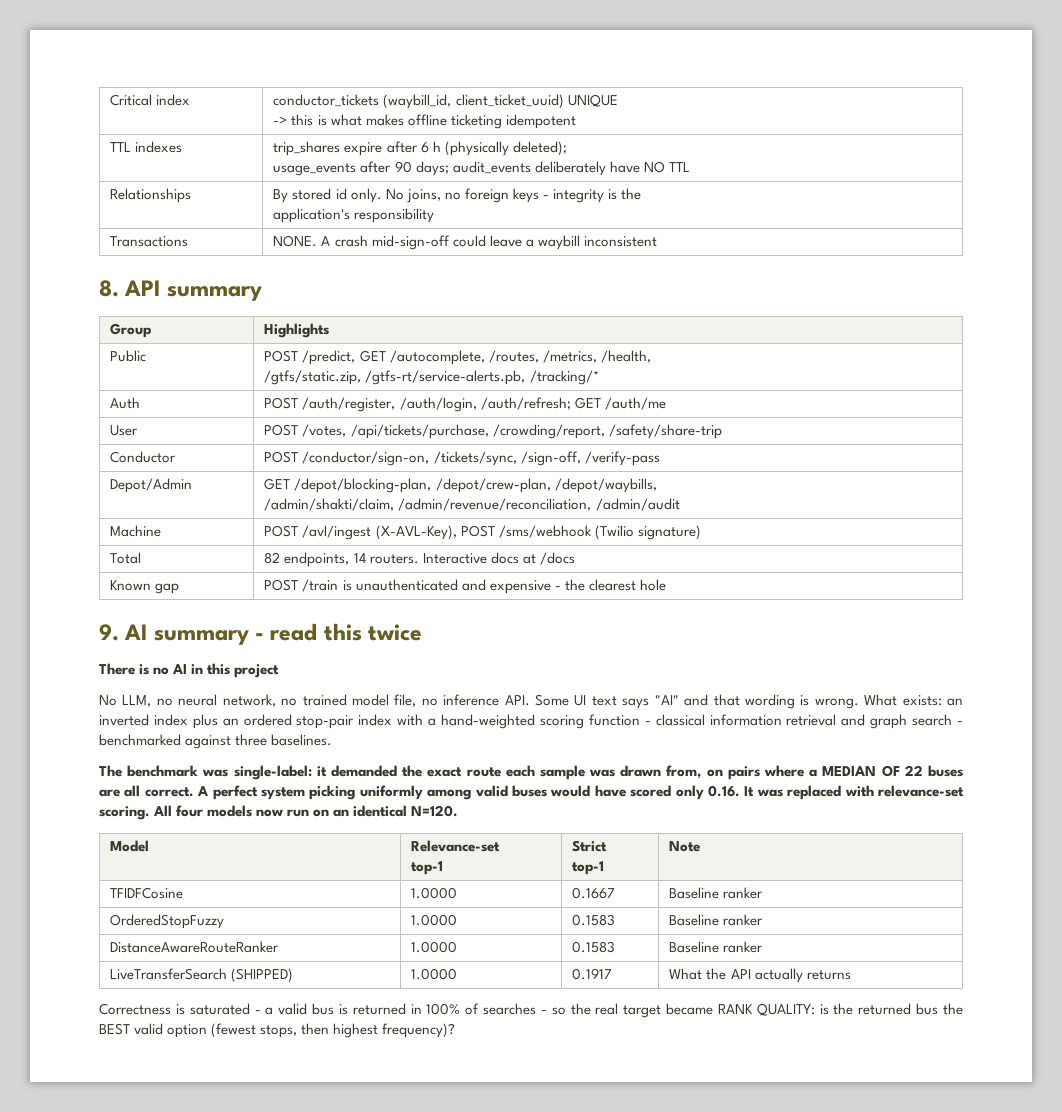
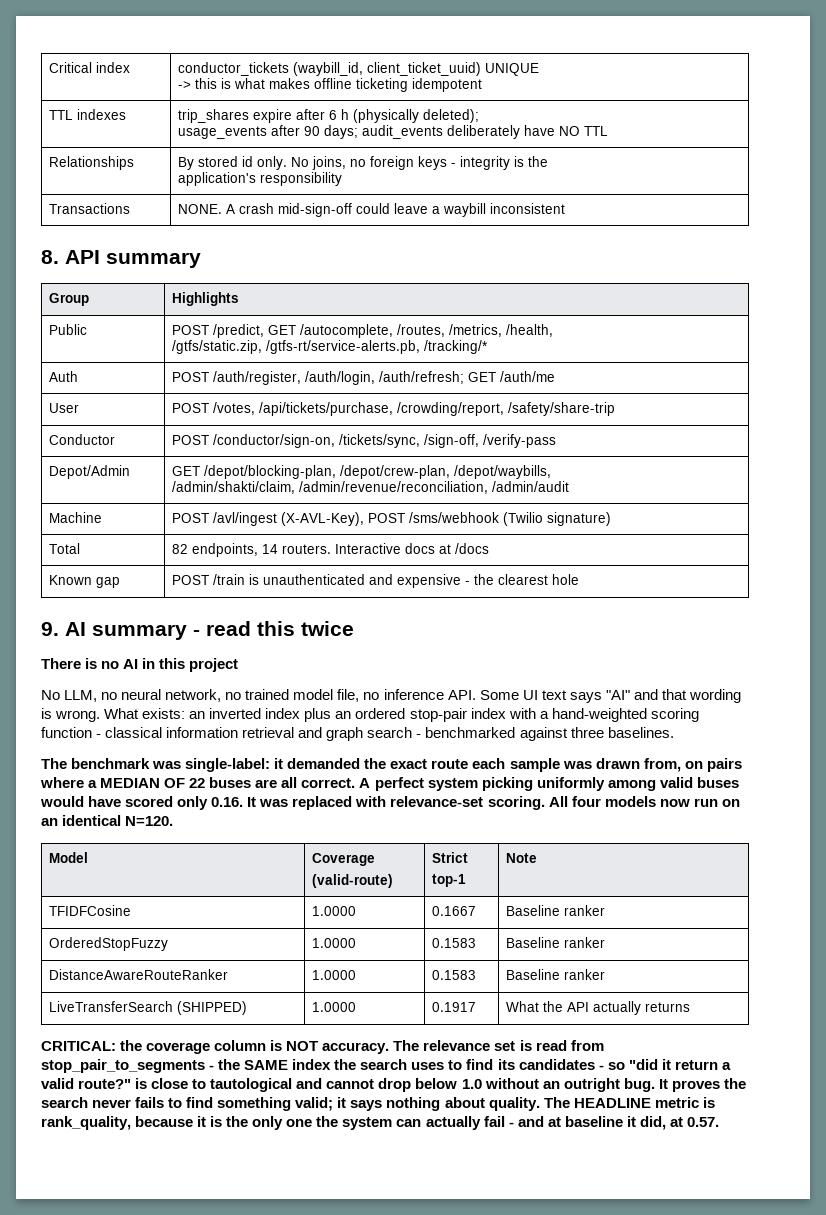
- Model | Relevance-set
- top-1 | Strict
+ Model | Coverage
+ (valid-route) | Strict
- Correctness is saturated - a valid bus is returned in 100% of searches - so the real target became RANK QUALITY: is the returned bus the BEST valid option (fewest stops, then highest frequency)?
+ CRITICAL: the coverage column is NOT accuracy. The relevance set is read from stop_pair_to_segments - the SAME index the search uses to find its candidates - so "did it return a valid route?" is close to tautological and cannot drop below 1.0 without an outright bug. It proves the search never fails to find something valid; it says nothing about quality. The HEADLINE metric is rank_quality, because it is the only one the system can actually fail - and at baseline it did, at 0.57.

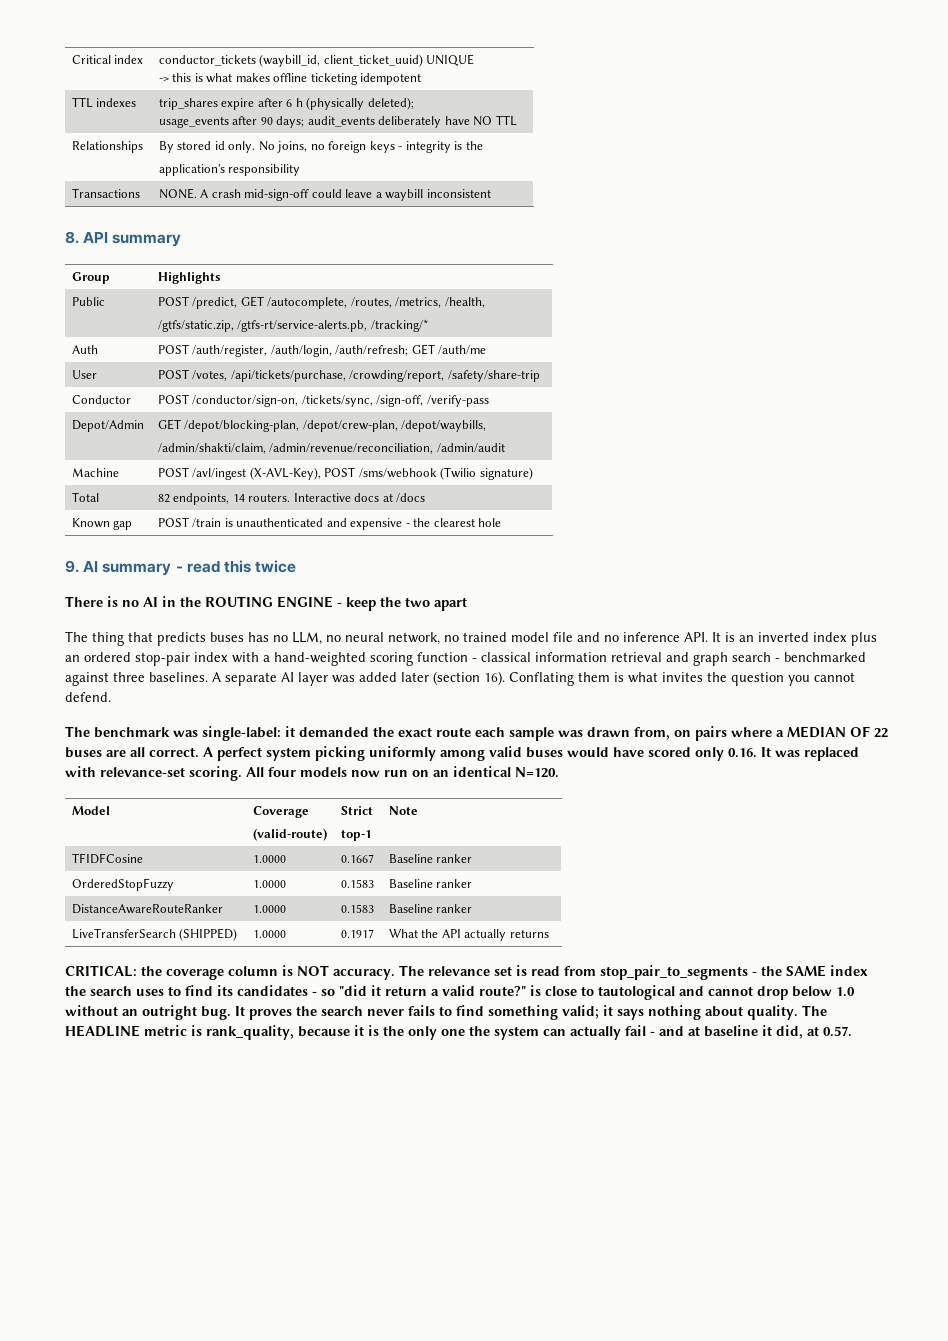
- There is no AI in this project
- No LLM, no neural network, no trained model file, no inference API. Some UI text says "AI" and that wording is wrong. What exists: an inverted index plus an ordered stop-pair index with a hand-weighted scoring function - classical information retrieval and graph search - benchmarked against three baselines.
+ There is no AI in the ROUTING ENGINE - keep the two apart
+ The thing that predicts buses has no LLM, no neural network, no trained model file and no inference API. It is an inverted index plus an ordered stop-pair index with a hand-weighted scoring function - classical information retrieval and graph search - benchmarked against three baselines. A separate AI layer was added later (section 16). Conflating them is what invites the question you cannot defend.

